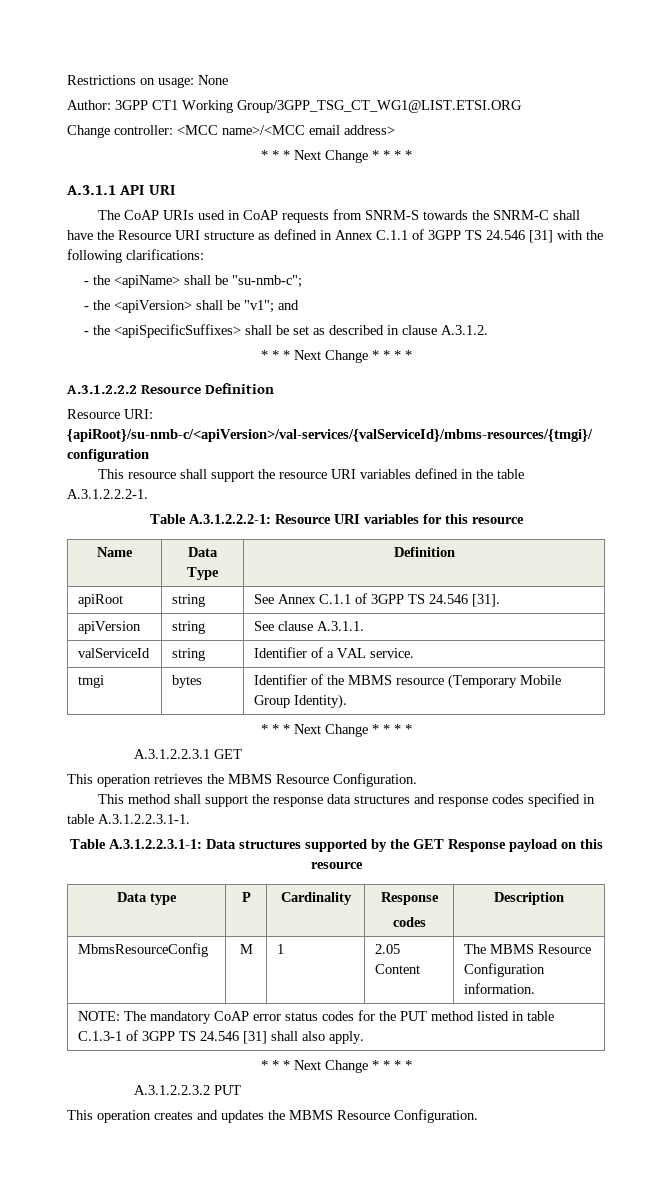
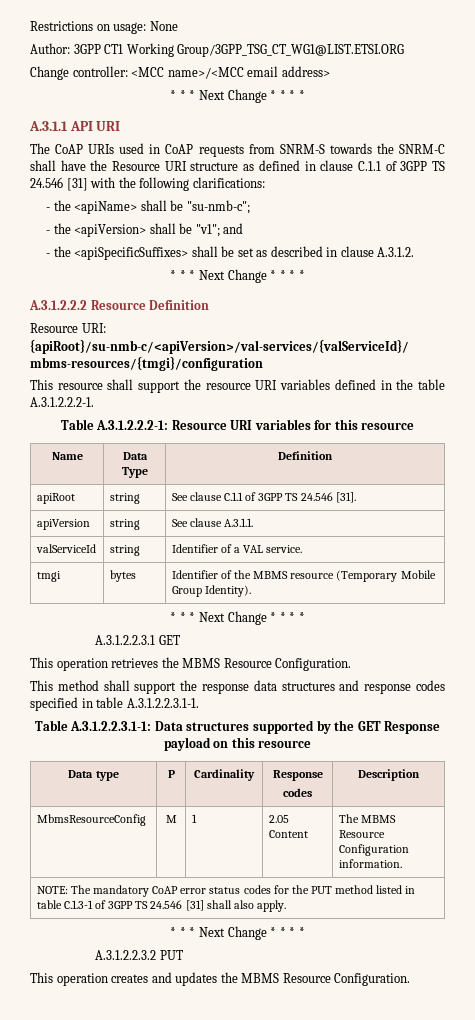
- The CoAP URIs used in CoAP requests from SNRM-S towards the SNRM-C shall have the Resource URI structure as defined in Annex C.1.1 of 3GPP TS 24.546 [31] with the following clarifications:
+ The CoAP URIs used in CoAP requests from SNRM-S towards the SNRM-C shall have the Resource URI structure as defined in clause C.1.1 of 3GPP TS 24.546 [31] with the following clarifications:
- apiRoot | string | See Annex C.1.1 of 3GPP TS 24.546 [31].
+ apiRoot | string | See clause C.1.1 of 3GPP TS 24.546 [31].

